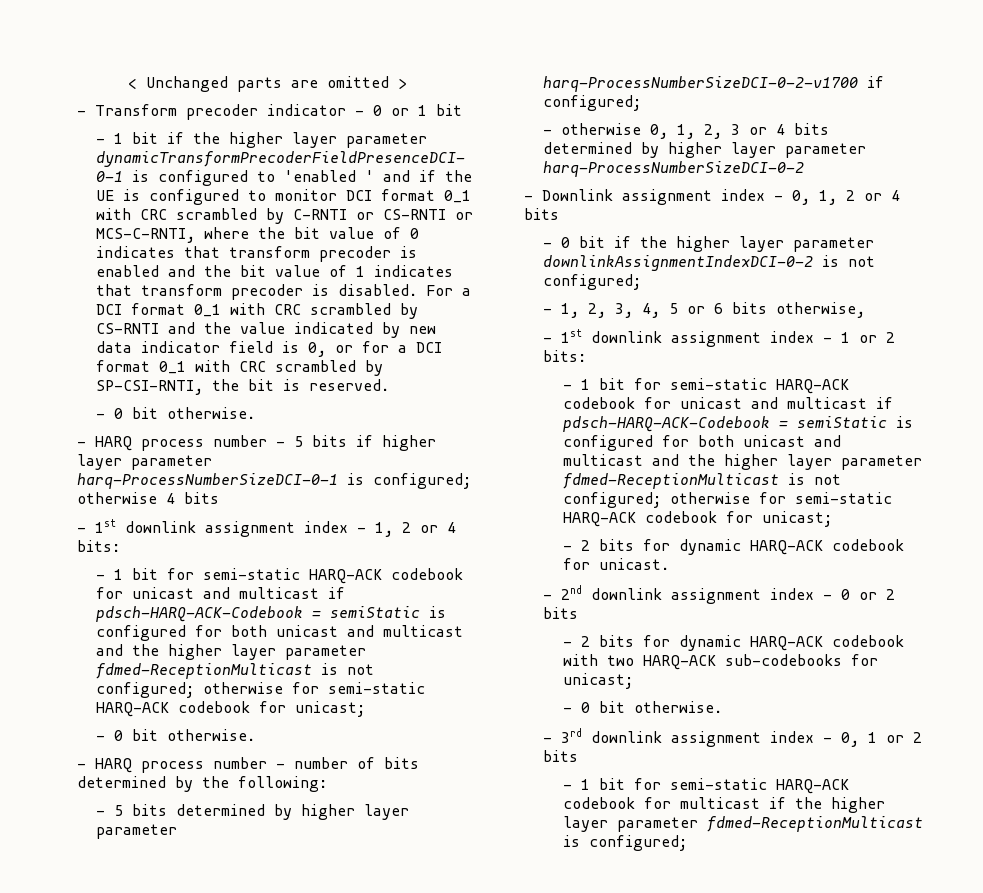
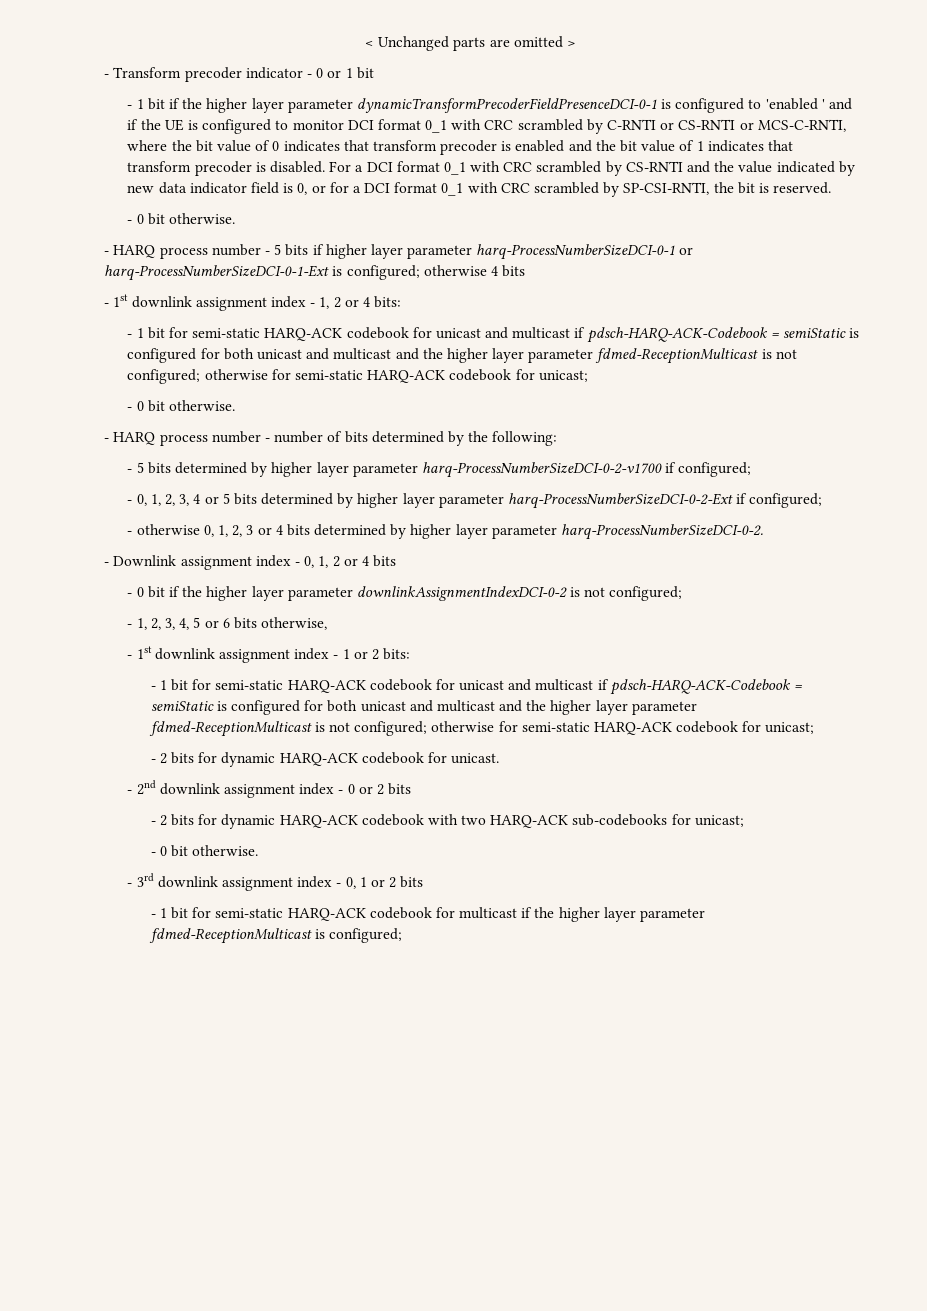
- - HARQ process number - 5 bits if higher layer parameter harq-ProcessNumberSizeDCI-0-1 is configured; otherwise 4 bits
+ - HARQ process number - 5 bits if higher layer parameter harq-ProcessNumberSizeDCI-0-1 or harq-ProcessNumberSizeDCI-0-1-Ext is configured; otherwise 4 bits
+ - 0, 1, 2, 3, 4 or 5 bits determined by higher layer parameter harq-ProcessNumberSizeDCI-0-2-Ext if configured;
- - otherwise 0, 1, 2, 3 or 4 bits determined by higher layer parameter harq-ProcessNumberSizeDCI-0-2
+ - otherwise 0, 1, 2, 3 or 4 bits determined by higher layer parameter harq-ProcessNumberSizeDCI-0-2.

